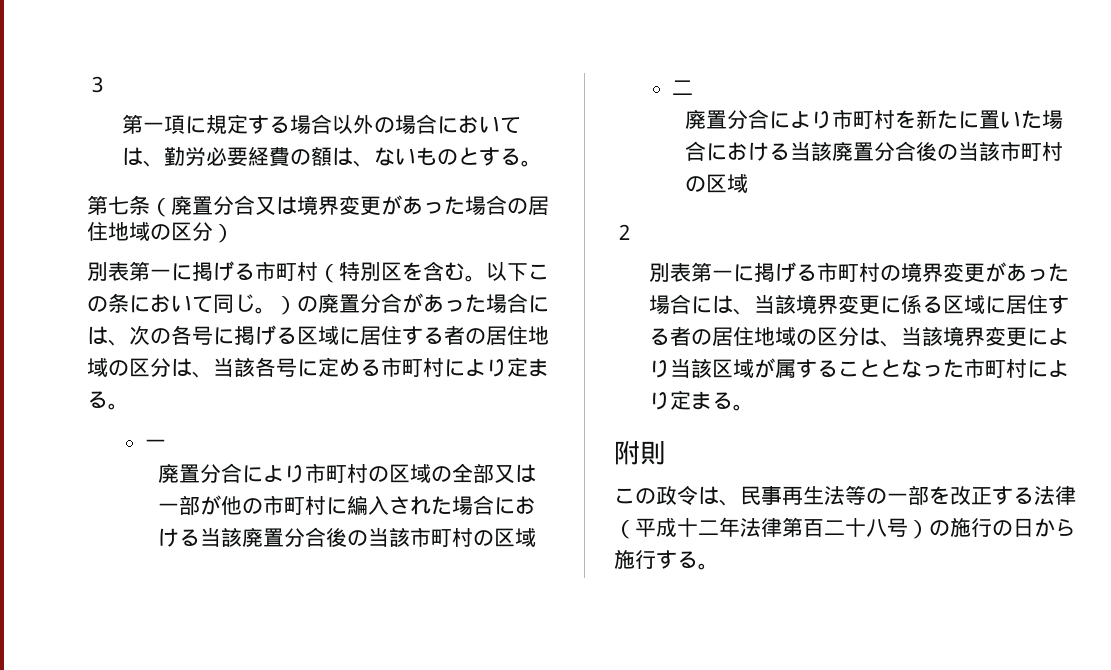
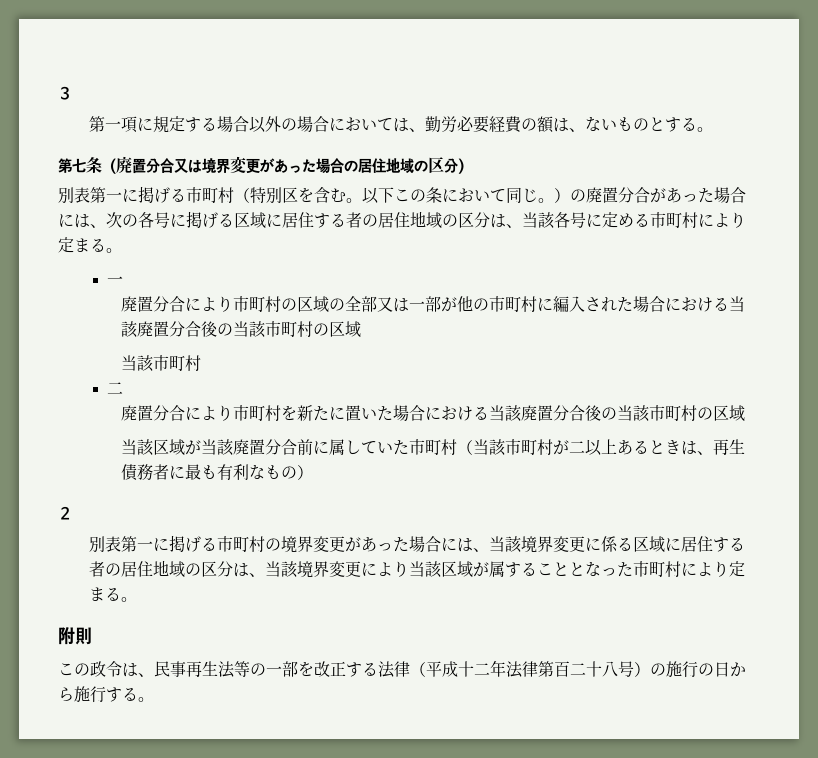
  廃置分合により市町村の区域の全部又は一部が他の市町村に編入された場合における当該廃置分合後の当該市町村の区域
+ 当該市町村
+ 当該区域が当該廃置分合前に属していた市町村（当該市町村が二以上あるときは、再生債務者に最も有利なもの）

